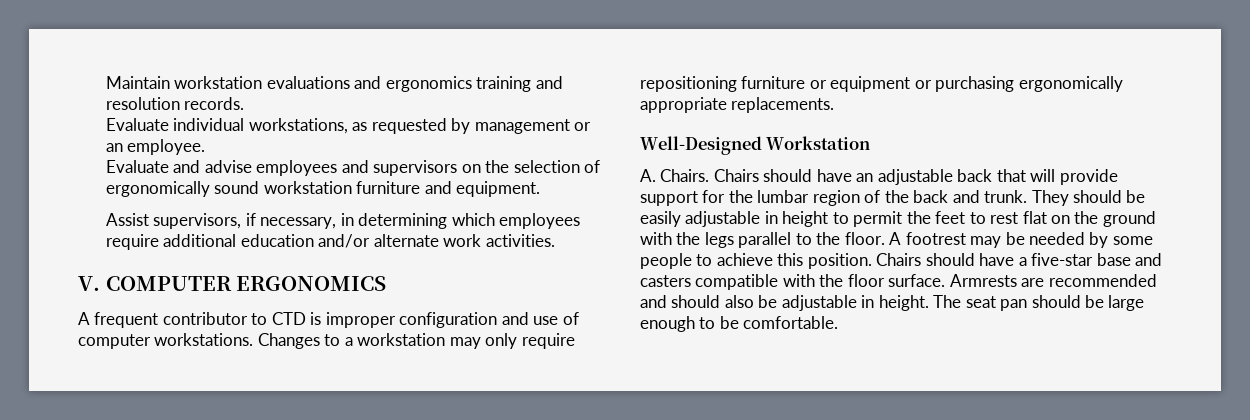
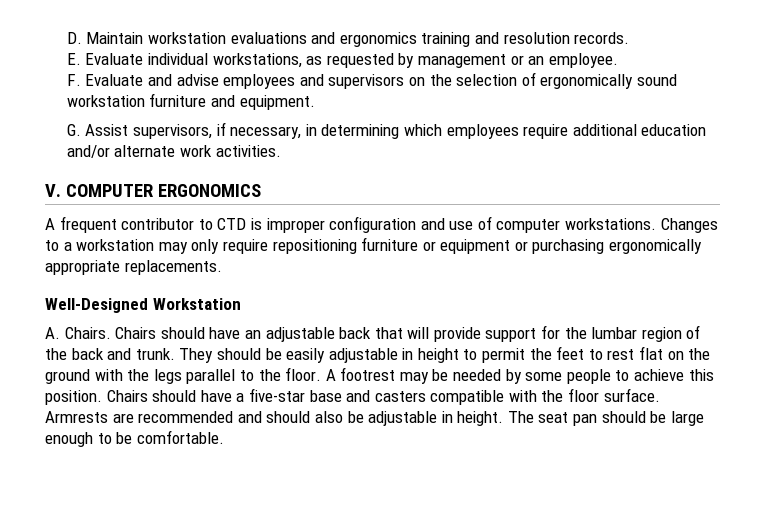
- Maintain workstation evaluations and ergonomics training and resolution records.
+ D. Maintain workstation evaluations and ergonomics training and resolution records.
- Evaluate individual workstations, as requested by management or an employee.
+ E. Evaluate individual workstations, as requested by management or an employee.
- Evaluate and advise employees and supervisors on the selection of ergonomically sound workstation furniture and equipment.
+ F. Evaluate and advise employees and supervisors on the selection of ergonomically sound workstation furniture and equipment.
- Assist supervisors, if necessary, in determining which employees require additional education and/or alternate work activities.
+ G. Assist supervisors, if necessary, in determining which employees require additional education and/or alternate work activities.

